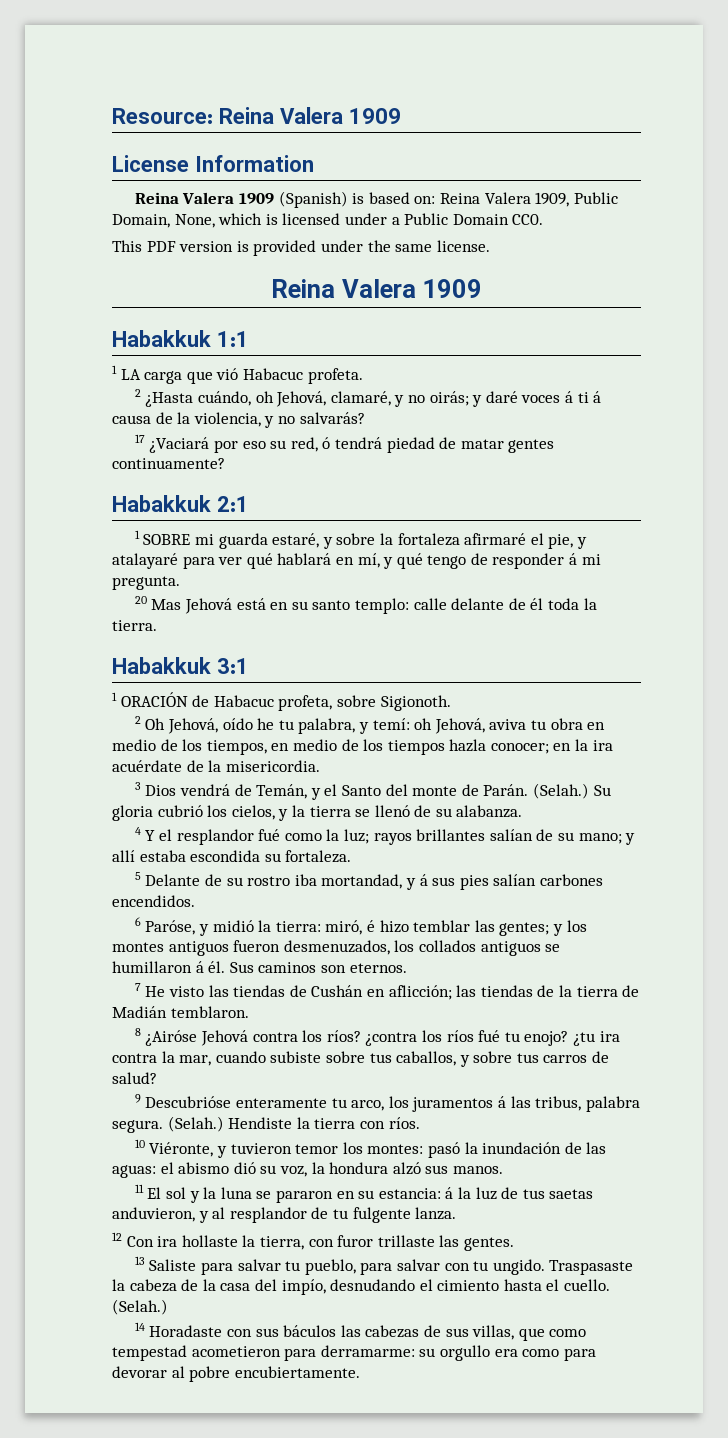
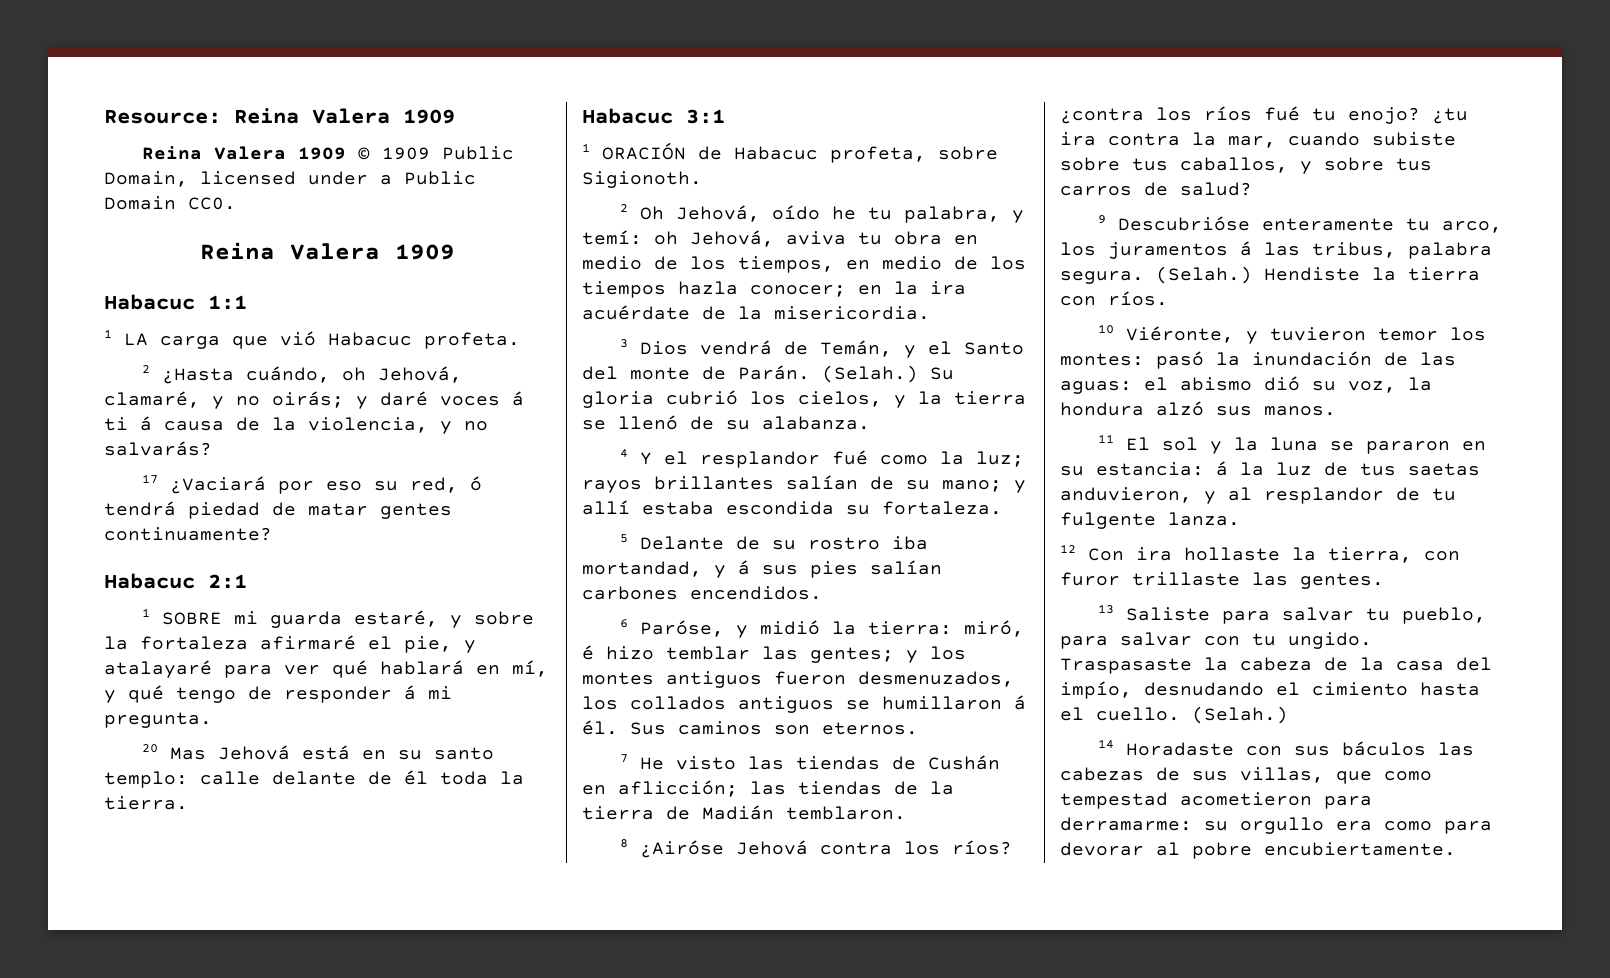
- License Information
- Reina Valera 1909 (Spanish) is based on: Reina Valera 1909, Public Domain, None, which is licensed under a Public Domain CC0.
- This PDF version is provided under the same license.
+ Reina Valera 1909 © 1909 Public Domain, licensed under a Public Domain CC0.
  Reina Valera 1909
- Habakkuk 1:1
+ Habacuc 1:1
- Habakkuk 2:1
+ Habacuc 2:1
- Habakkuk 3:1
+ Habacuc 3:1

